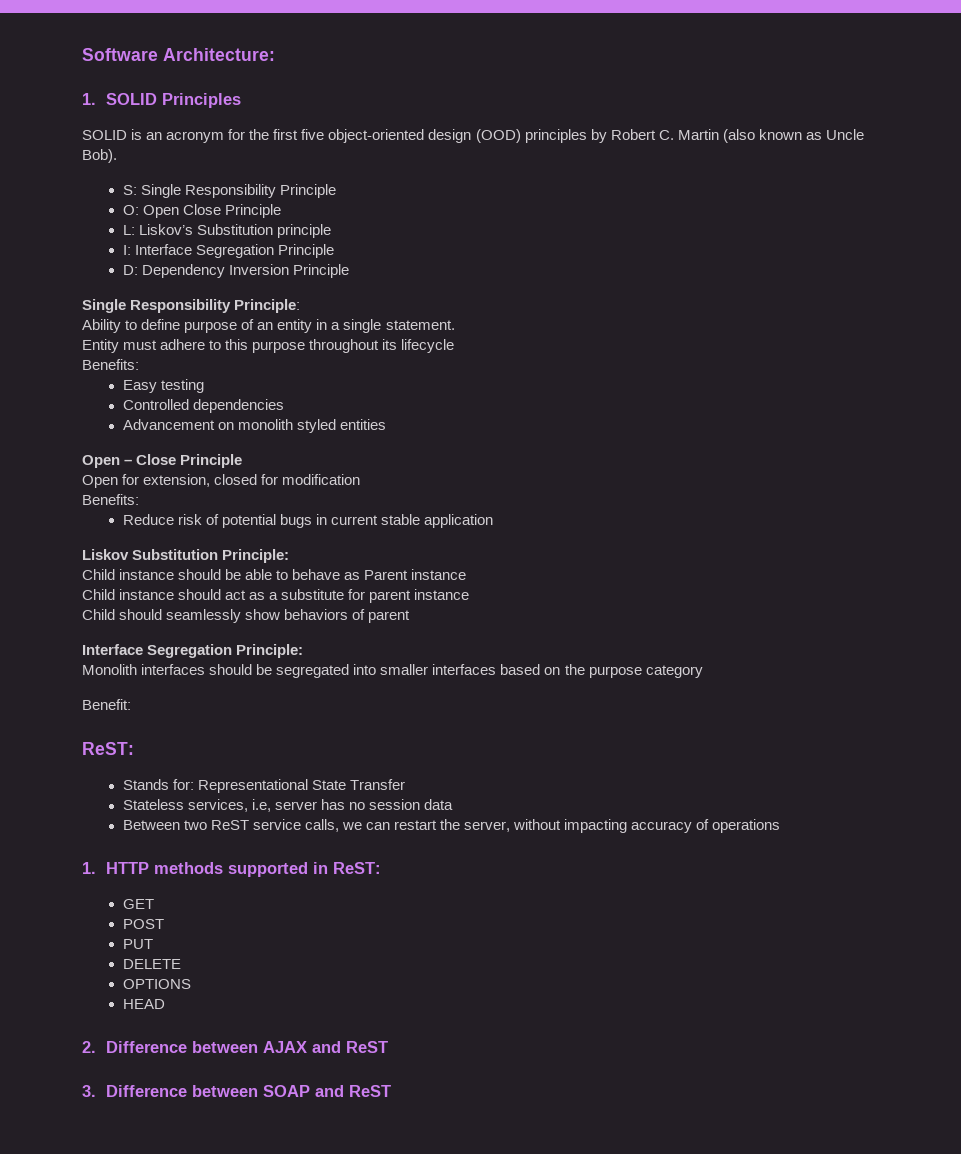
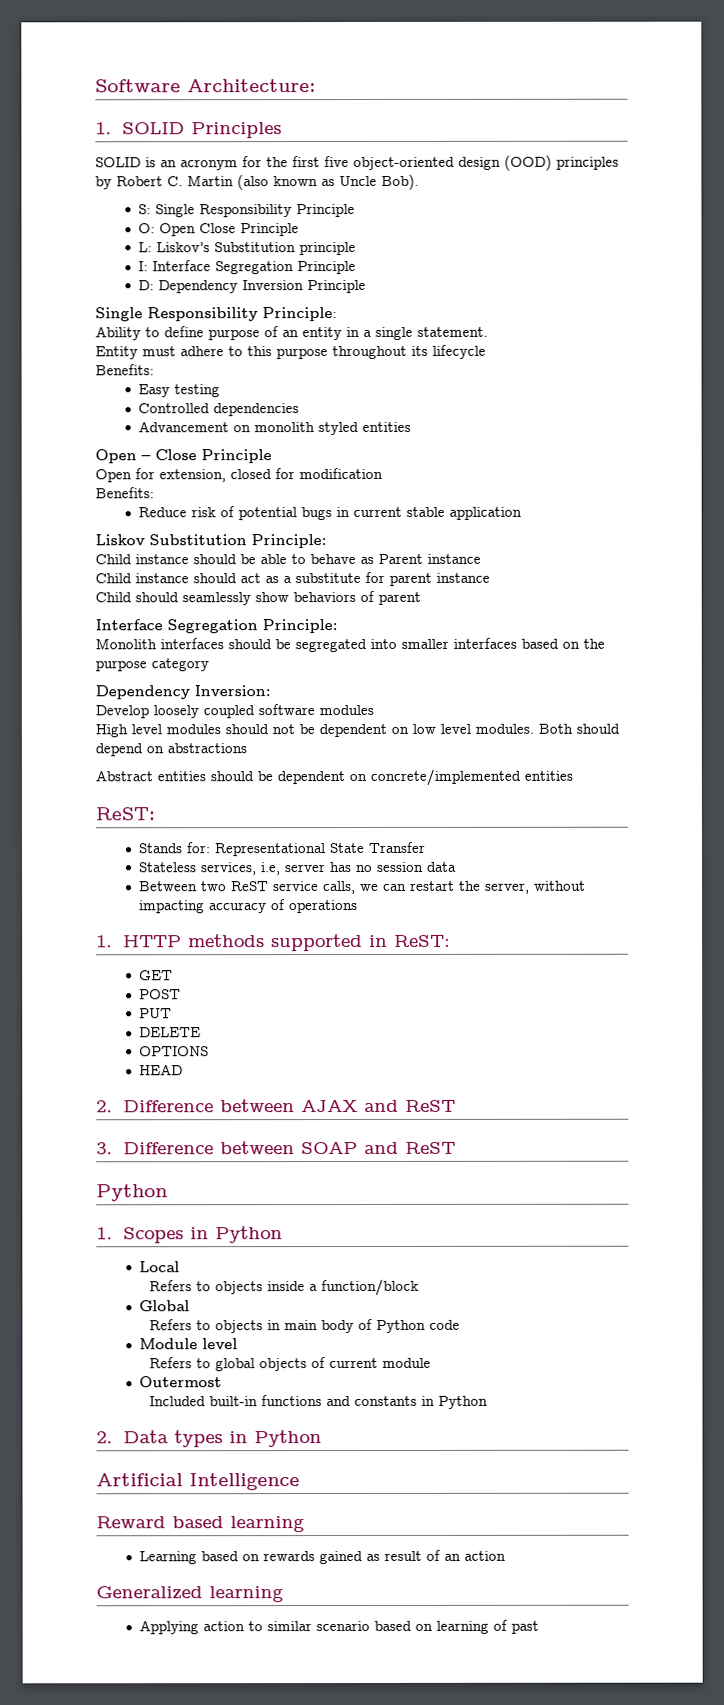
- Benefit:
+ Dependency Inversion:
+ Develop loosely coupled software modules
+ High level modules should not be dependent on low level modules. Both should depend on abstractions
+ Abstract entities should be dependent on concrete/implemented entities
  3. Difference between SOAP and ReST
+ Python
+ 1. Scopes in Python
+ Local
+ Refers to objects inside a function/block
+ Global
+ Refers to objects in main body of Python code
+ Module level
+ Refers to global objects of current module
+ Outermost
+ Included built-in functions and constants in Python
+ 2. Data types in Python
+ Artificial Intelligence
+ Reward based learning
+ Learning based on rewards gained as result of an action
+ Generalized learning
+ Applying action to similar scenario based on learning of past

